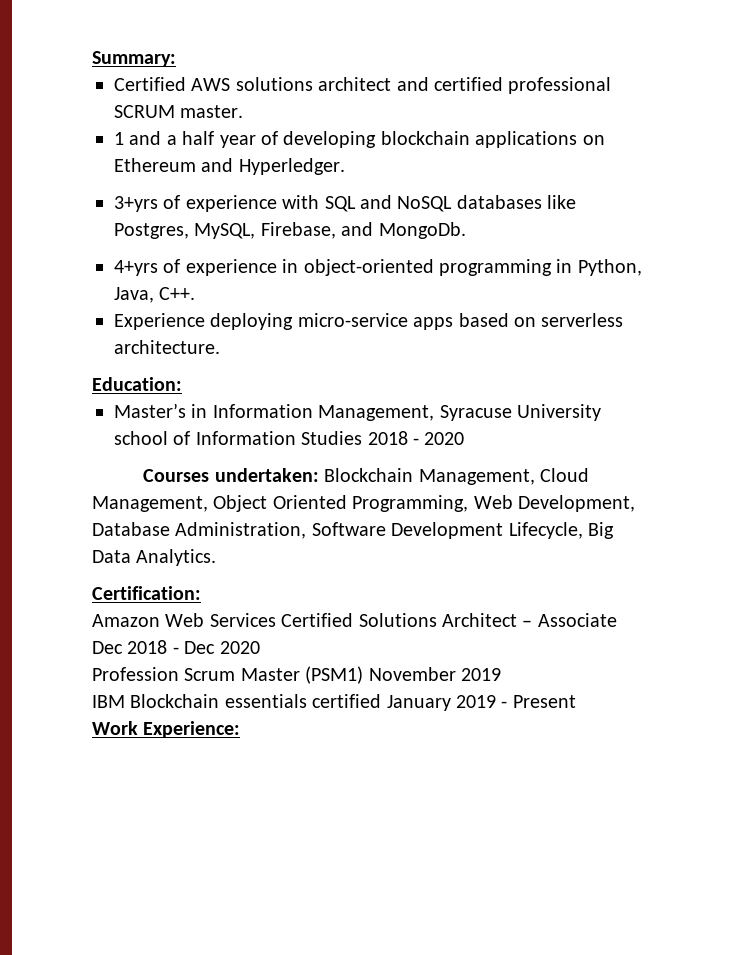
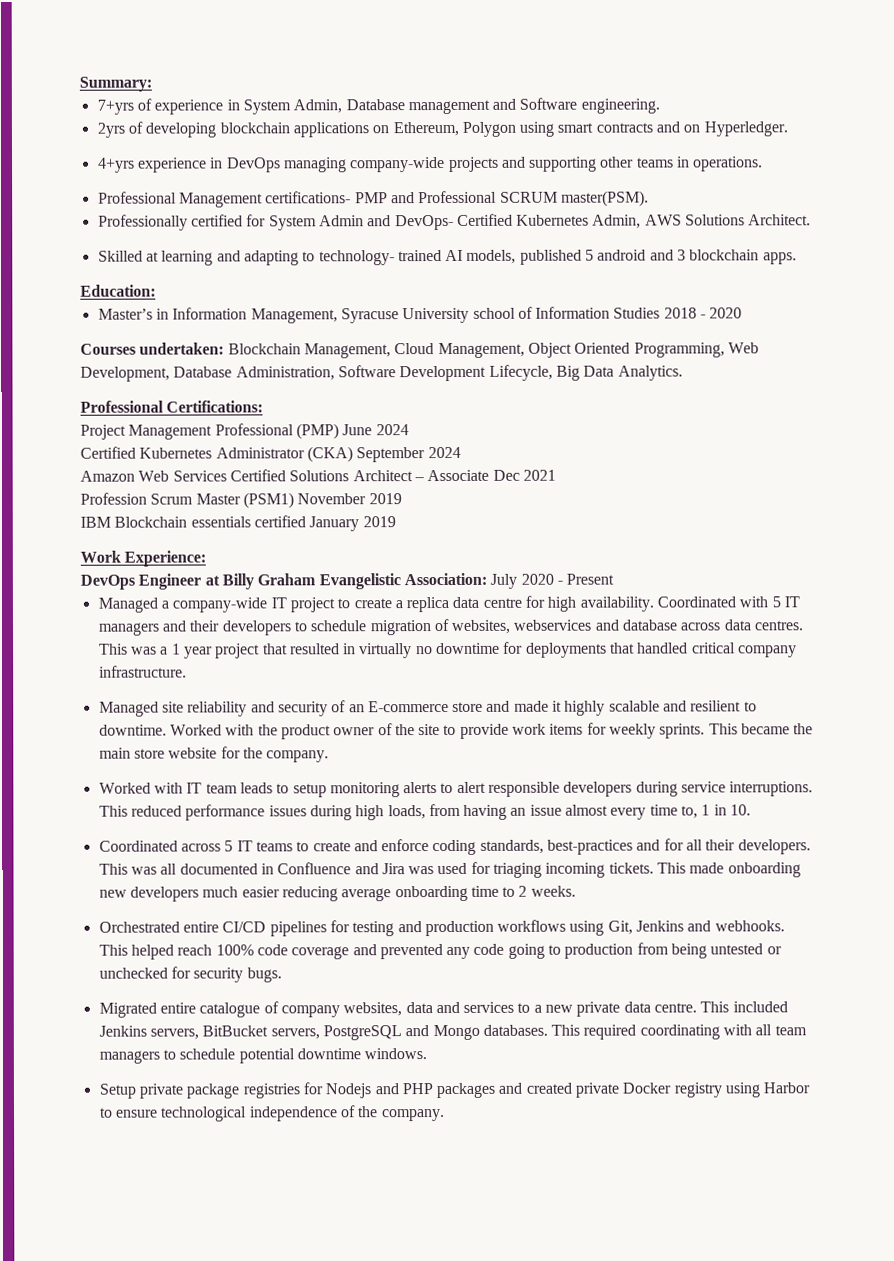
- Certified AWS solutions architect and certified professional SCRUM master.
- 1 and a half year of developing blockchain applications on Ethereum and Hyperledger.
- 3+yrs of experience with SQL and NoSQL databases like Postgres, MySQL, Firebase, and MongoDb.
+ 7+yrs of experience in System Admin, Database management and Software engineering.
+ 2yrs of developing blockchain applications on Ethereum, Polygon using smart contracts and on Hyperledger.
- 4+yrs of experience in object-oriented programming in Python, Java, C++.
- Experience deploying micro-service apps based on serverless architecture.
+ 4+yrs experience in DevOps managing company-wide projects and supporting other teams in operations.
+ Professional Management certifications- PMP and Professional SCRUM master(PSM).
+ Professionally certified for System Admin and DevOps- Certified Kubernetes Admin, AWS Solutions Architect.
+ Skilled at learning and adapting to technology- trained AI models, published 5 android and 3 blockchain apps.
- Certification:
+ Professional Certifications:
+ Project Management Professional (PMP) June 2024
+ Certified Kubernetes Administrator (CKA) September 2024
- Amazon Web Services Certified Solutions Architect – Associate Dec 2018 - Dec 2020
+ Amazon Web Services Certified Solutions Architect – Associate Dec 2021
- IBM Blockchain essentials certified January 2019 - Present
+ IBM Blockchain essentials certified January 2019
  Work Experience:
+ DevOps Engineer at Billy Graham Evangelistic Association: July 2020 - Present
+ Managed a company-wide IT project to create a replica data centre for high availability. Coordinated with 5 IT managers and their developers to schedule migration of websites, webservices and database across data centres. This was a 1 year project that resulted in virtually no downtime for deployments that handled critical company infrastructure.
+ Managed site reliability and security of an E-commerce store and made it highly scalable and resilient to downtime. Worked with the product owner of the site to provide work items for weekly sprints. This became the main store website for the company.
+ Worked with IT team leads to setup monitoring alerts to alert responsible developers during service interruptions. This reduced performance issues during high loads, from having an issue almost every time to, 1 in 10.
+ Coordinated across 5 IT teams to create and enforce coding standards, best-practices and for all their developers. This was all documented in Confluence and Jira was used for triaging incoming tickets. This made onboarding new developers much easier reducing average onboarding time to 2 weeks.
+ Orchestrated entire CI/CD pipelines for testing and production workflows using Git, Jenkins and webhooks. This helped reach 100% code coverage and prevented any code going to production from being untested or unchecked for security bugs.
+ Migrated entire catalogue of company websites, data and services to a new private data centre. This included Jenkins servers, BitBucket servers, PostgreSQL and Mongo databases. This required coordinating with all team managers to schedule potential downtime windows.
+ Setup private package registries for Nodejs and PHP packages and created private Docker registry using Harbor to ensure technological independence of the company.

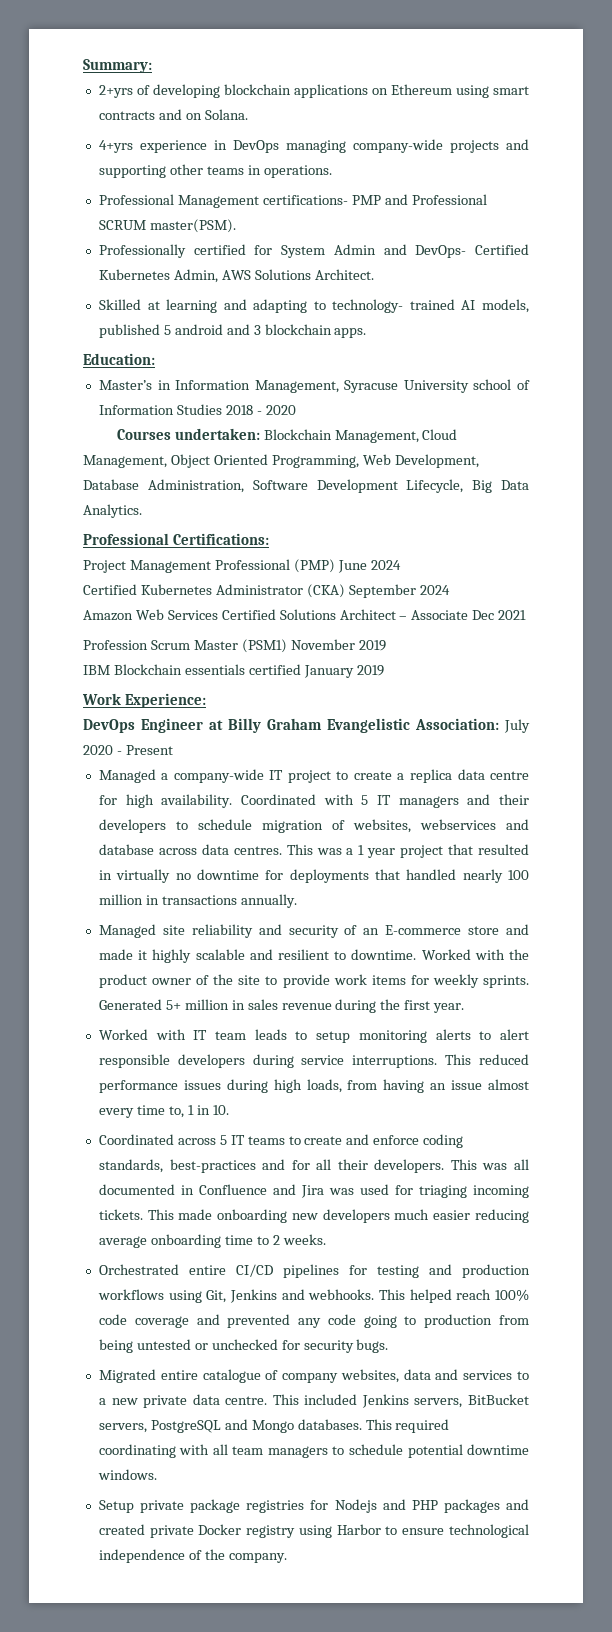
- 7+yrs of experience in System Admin, Database management and Software engineering.
- 2yrs of developing blockchain applications on Ethereum, Polygon using smart contracts and on Hyperledger.
+ 2+yrs of developing blockchain applications on Ethereum using smart contracts and on Solana.
- This was a 1 year project that resulted in virtually no downtime for deployments that handled critical company infrastructure.
+ This was a 1 year project that resulted in virtually no downtime for deployments that handled nearly 100 million in transactions annually.
- This became the main store website for the company.
+ Generated 5+ million in sales revenue during the first year.

